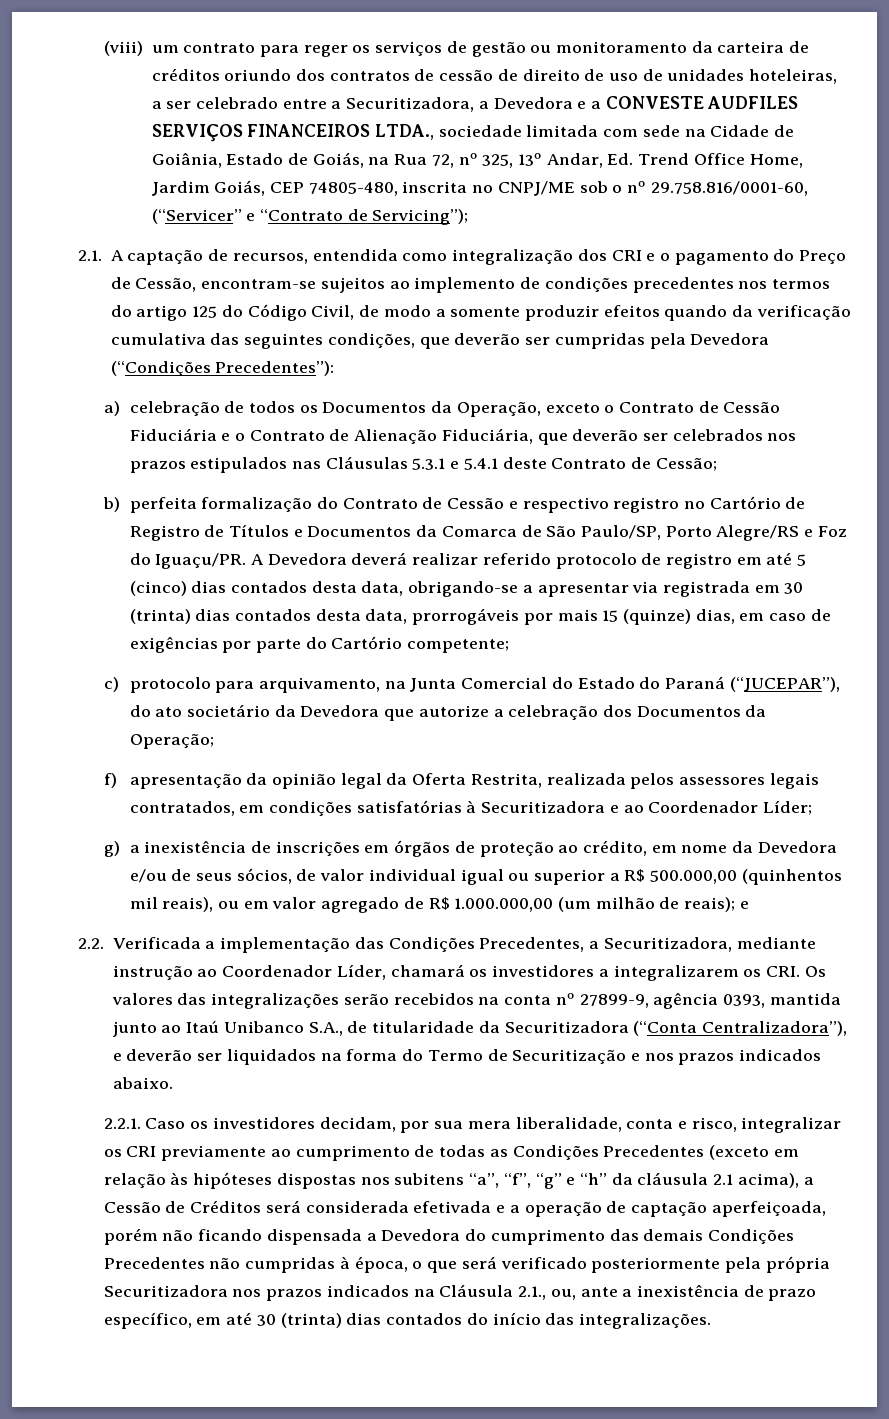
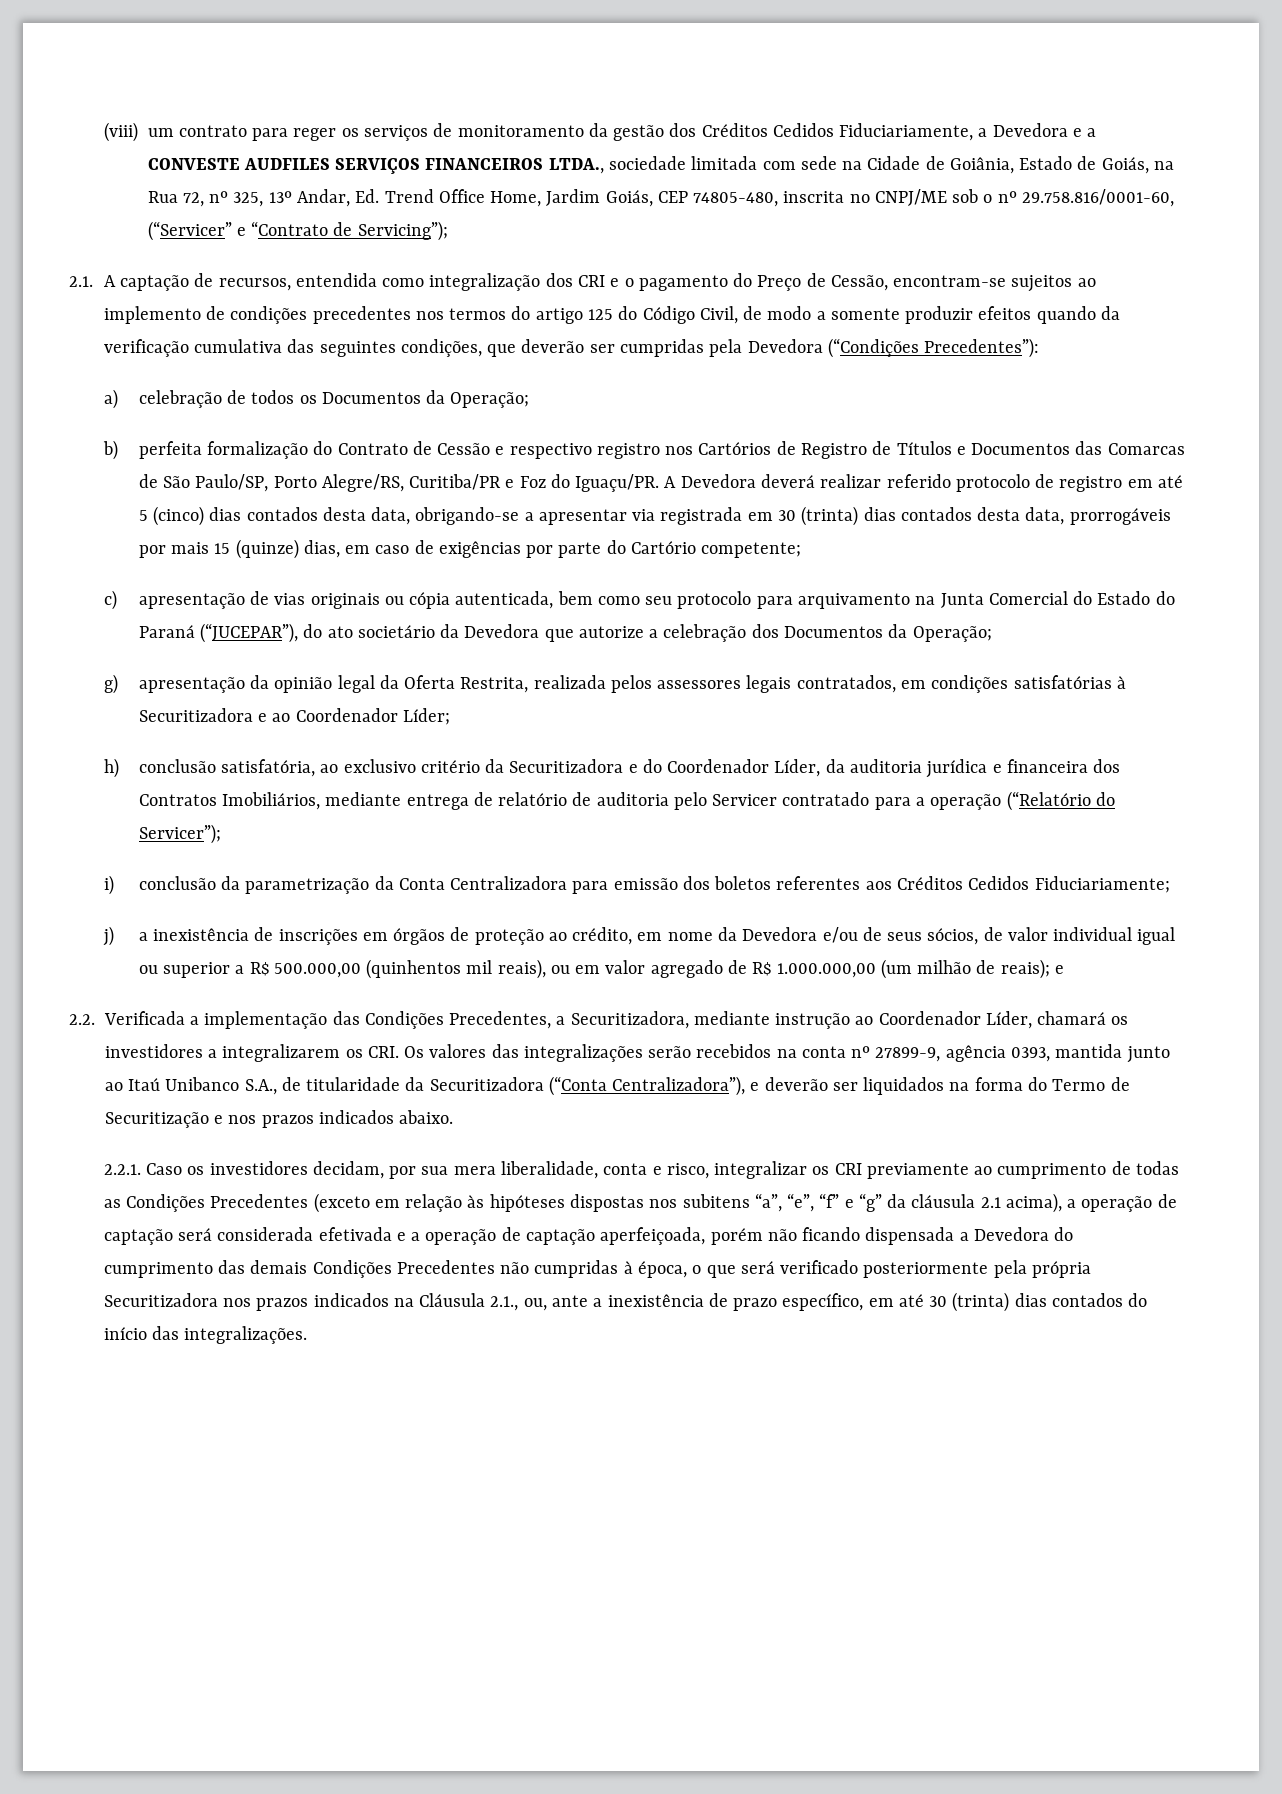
- (viii) um contrato para reger os serviços de gestão ou monitoramento da carteira de créditos oriundo dos contratos de cessão de direito de uso de unidades hoteleiras, a ser celebrado entre a Securitizadora, a Devedora e a CONVESTE AUDFILES SERVIÇOS FINANCEIROS LTDA., sociedade limitada com sede na Cidade de Goiânia, Estado de Goiás, na Rua 72, nº 325, 13º Andar, Ed. Trend Office Home, Jardim Goiás, CEP 74805-480, inscrita no CNPJ/ME sob o nº 29.758.816/0001-60, (“Servicer” e “Contrato de Servicing”);
+ (viii) um contrato para reger os serviços de monitoramento da gestão dos Créditos Cedidos Fiduciariamente, a Devedora e a CONVESTE AUDFILES SERVIÇOS FINANCEIROS LTDA., sociedade limitada com sede na Cidade de Goiânia, Estado de Goiás, na Rua 72, nº 325, 13º Andar, Ed. Trend Office Home, Jardim Goiás, CEP 74805-480, inscrita no CNPJ/ME sob o nº 29.758.816/0001-60, (“Servicer” e “Contrato de Servicing”);
- a) celebração de todos os Documentos da Operação, exceto o Contrato de Cessão Fiduciária e o Contrato de Alienação Fiduciária, que deverão ser celebrados nos prazos estipulados nas Cláusulas 5.3.1 e 5.4.1 deste Contrato de Cessão;
+ a) celebração de todos os Documentos da Operação;
- b) perfeita formalização do Contrato de Cessão e respectivo registro no Cartório de Registro de Títulos e Documentos da Comarca de São Paulo/SP, Porto Alegre/RS e Foz do Iguaçu/PR.
+ b) perfeita formalização do Contrato de Cessão e respectivo registro nos Cartórios de Registro de Títulos e Documentos das Comarcas de São Paulo/SP, Porto Alegre/RS, Curitiba/PR e Foz do Iguaçu/PR.
- c) protocolo para arquivamento, na Junta Comercial do Estado do Paraná (“JUCEPAR”), do ato societário da Devedora que autorize a celebração dos Documentos da Operação;
+ c) apresentação de vias originais ou cópia autenticada, bem como seu protocolo para arquivamento na Junta Comercial do Estado do Paraná (“JUCEPAR”), do ato societário da Devedora que autorize a celebração dos Documentos da Operação;
- f) apresentação da opinião legal da Oferta Restrita, realizada pelos assessores legais contratados, em condições satisfatórias à Securitizadora e ao Coordenador Líder;
+ g) apresentação da opinião legal da Oferta Restrita, realizada pelos assessores legais contratados, em condições satisfatórias à Securitizadora e ao Coordenador Líder;
- g) a inexistência de inscrições em órgãos de proteção ao crédito, em nome da Devedora e/ou de seus sócios, de valor individual igual ou superior a R$ 500.000,00 (quinhentos mil reais), ou em valor agregado de R$ 1.000.000,00 (um milhão de reais); e
+ h) conclusão satisfatória, ao exclusivo critério da Securitizadora e do Coordenador Líder, da auditoria jurídica e financeira dos Contratos Imobiliários, mediante entrega de relatório de auditoria pelo Servicer contratado para a operação (“Relatório do Servicer”);
+ i) conclusão da parametrização da Conta Centralizadora para emissão dos boletos referentes aos Créditos Cedidos Fiduciariamente;
+ j) a inexistência de inscrições em órgãos de proteção ao crédito, em nome da Devedora e/ou de seus sócios, de valor individual igual ou superior a R$ 500.000,00 (quinhentos mil reais), ou em valor agregado de R$ 1.000.000,00 (um milhão de reais); e
- 2.2.1. Caso os investidores decidam, por sua mera liberalidade, conta e risco, integralizar os CRI previamente ao cumprimento de todas as Condições Precedentes (exceto em relação às hipóteses dispostas nos subitens “a”, “f”, “g” e “h” da cláusula 2.1 acima), a Cessão de Créditos será considerada efetivada e a operação de captação aperfeiçoada, porém não ficando dispensada a Devedora do cumprimento das demais Condições Precedentes não cumpridas à época, o que será verificado posteriormente pela própria Securitizadora nos prazos indicados na Cláusula 2.1., ou, ante a inexistência de prazo específico, em até 30 (trinta) dias contados do início das integralizações.
+ 2.2.1. Caso os investidores decidam, por sua mera liberalidade, conta e risco, integralizar os CRI previamente ao cumprimento de todas as Condições Precedentes (exceto em relação às hipóteses dispostas nos subitens “a”, “e”, “f” e “g” da cláusula 2.1 acima), a operação de captação será considerada efetivada e a operação de captação aperfeiçoada, porém não ficando dispensada a Devedora do cumprimento das demais Condições Precedentes não cumpridas à época, o que será verificado posteriormente pela própria Securitizadora nos prazos indicados na Cláusula 2.1., ou, ante a inexistência de prazo específico, em até 30 (trinta) dias contados do início das integralizações.

